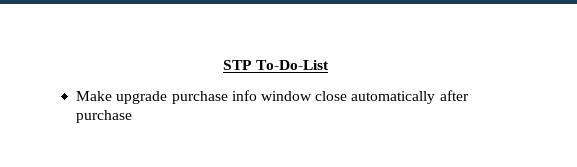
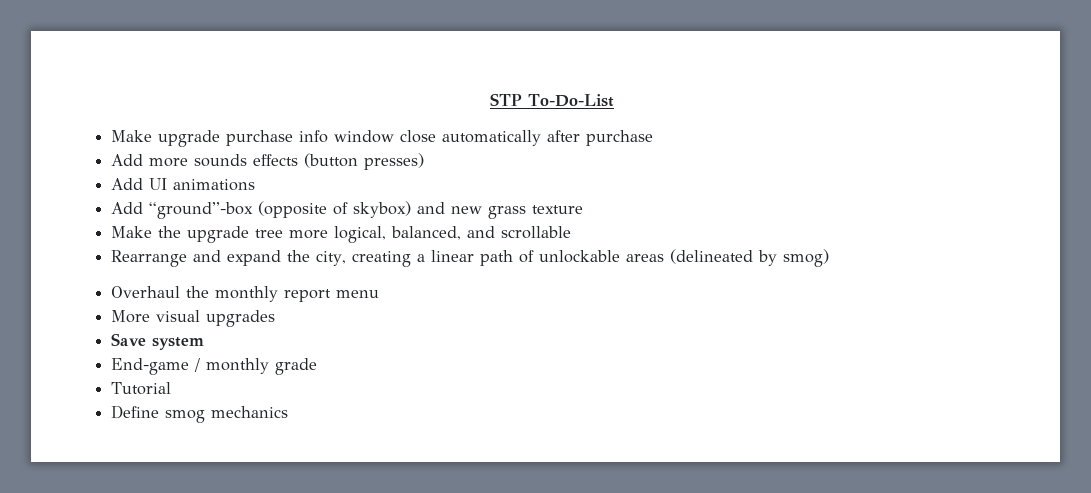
+ Add more sounds effects (button presses)
+ Add UI animations
+ Add “ground”-box (opposite of skybox) and new grass texture
+ Make the upgrade tree more logical, balanced, and scrollable
+ Rearrange and expand the city, creating a linear path of unlockable areas (delineated by smog)
+ Overhaul the monthly report menu
+ More visual upgrades
+ Save system
+ End-game / monthly grade
+ Tutorial
+ Define smog mechanics

